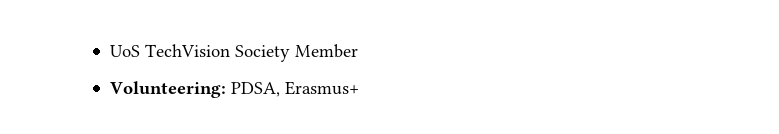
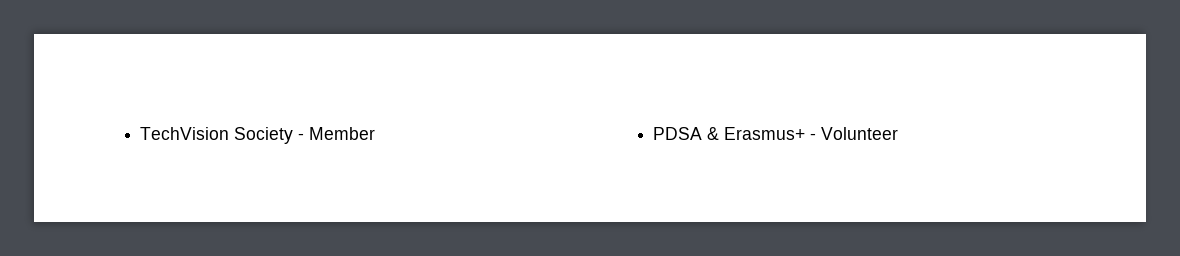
- UoS TechVision Society Member
+ TechVision Society - Member
- Volunteering: PDSA, Erasmus+
+ PDSA & Erasmus+ - Volunteer

